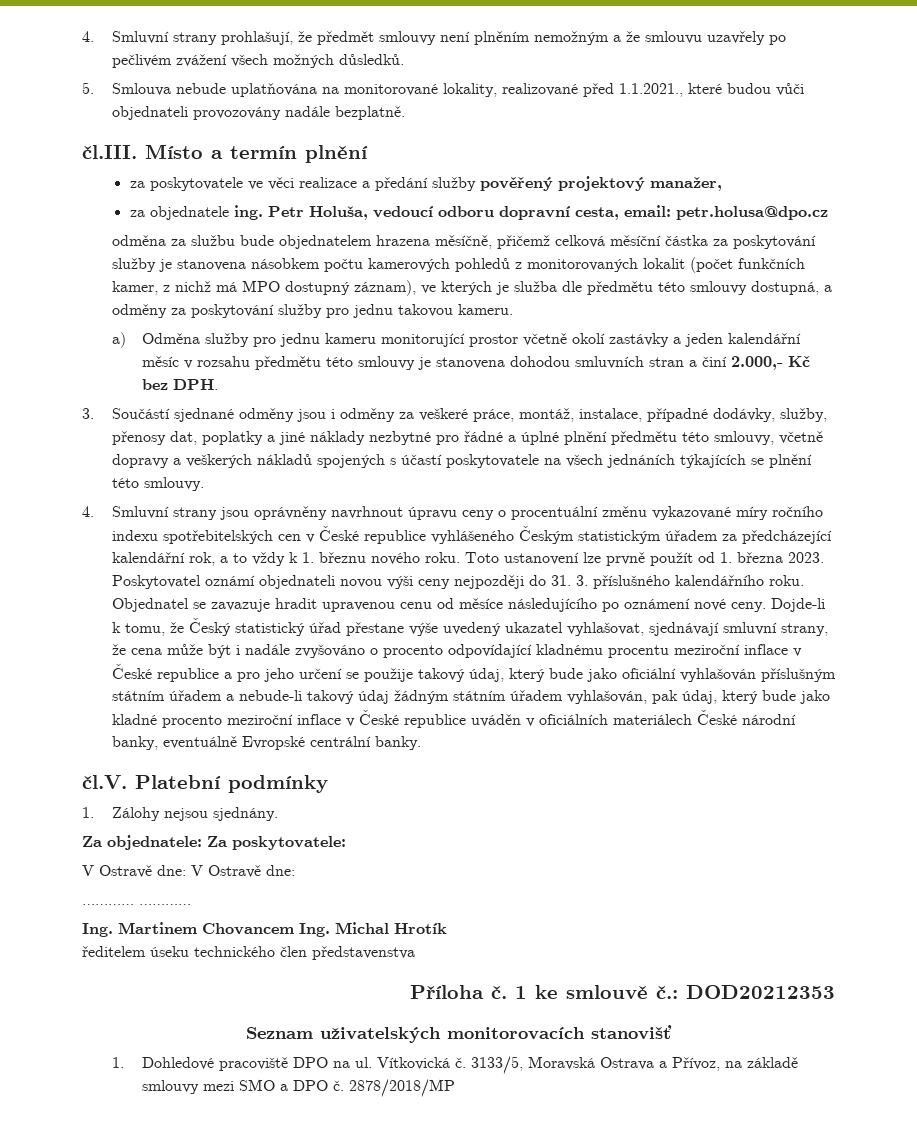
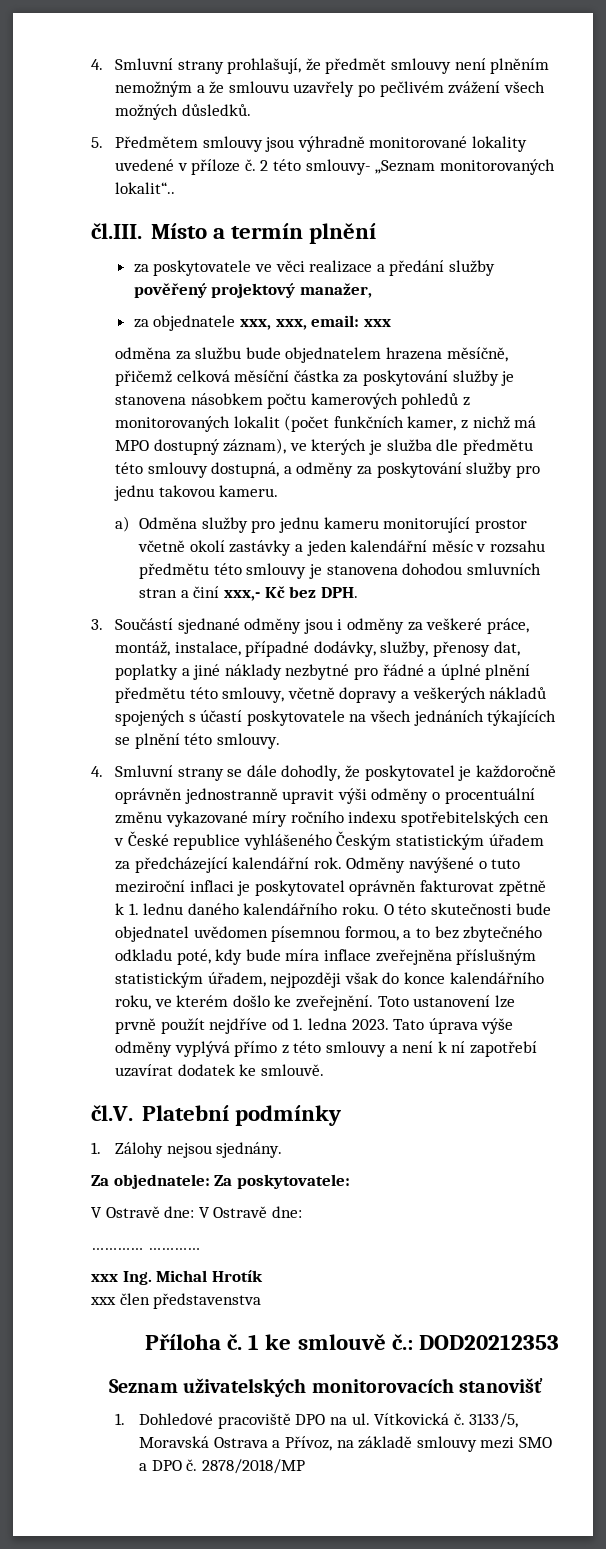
- 5. Smlouva nebude uplatňována na monitorované lokality, realizované před 1.1.2021., které budou vůči objednateli provozovány nadále bezplatně.
+ 5. Předmětem smlouvy jsou výhradně monitorované lokality uvedené v příloze č. 2 této smlouvy- „Seznam monitorovaných lokalit“..
- za objednatele ing. Petr Holuša, vedoucí odboru dopravní cesta, email: petr.holusa@dpo.cz
+ za objednatele xxx, xxx, email: xxx
- a) Odměna služby pro jednu kameru monitorující prostor včetně okolí zastávky a jeden kalendářní měsíc v rozsahu předmětu této smlouvy je stanovena dohodou smluvních stran a činí 2.000,- Kč bez DPH.
+ a) Odměna služby pro jednu kameru monitorující prostor včetně okolí zastávky a jeden kalendářní měsíc v rozsahu předmětu této smlouvy je stanovena dohodou smluvních stran a činí xxx,- Kč bez DPH.
- 4. Smluvní strany jsou oprávněny navrhnout úpravu ceny o procentuální změnu vykazované míry ročního indexu spotřebitelských cen v České republice vyhlášeného Českým statistickým úřadem za předcházející kalendářní rok, a to vždy k 1. březnu nového roku.
+ 4. Smluvní strany se dále dohodly, že poskytovatel je každoročně oprávněn jednostranně upravit výši odměny o procentuální změnu vykazované míry ročního indexu spotřebitelských cen v České republice vyhlášeného Českým statistickým úřadem za předcházející kalendářní rok. Odměny navýšené o tuto meziroční inflaci je poskytovatel oprávněn fakturovat zpětně k 1. lednu daného kalendářního roku. O této skutečnosti bude objednatel uvědomen písemnou formou, a to bez zbytečného odkladu poté, kdy bude míra inflace zveřejněna příslušným statistickým úřadem, nejpozději však do konce kalendářního roku, ve kterém došlo ke zveřejnění.
- Toto ustanovení lze prvně použít od 1. března 2023. Poskytovatel oznámí objednateli novou výši ceny nejpozději do 31. 3. příslušného kalendářního roku. Objednatel se zavazuje hradit upravenou cenu od měsíce následujícího po oznámení nové ceny. Dojde-li k tomu, že Český statistický úřad přestane výše uvedený ukazatel vyhlašovat, sjednávají smluvní strany, že cena může být i nadále zvyšováno o procento odpovídající kladnému procentu meziroční inflace v České republice a pro jeho určení se použije takový údaj, který bude jako oficiální vyhlašován příslušným státním úřadem a nebude-li takový údaj žádným státním úřadem vyhlašován, pak údaj, který bude jako kladné procento meziroční inflace v České republice uváděn v oficiálních materiálech České národní banky, eventuálně Evropské centrální banky.
+ Toto ustanovení lze prvně použít nejdříve od 1. ledna 2023. Tato úprava výše odměny vyplývá přímo z této smlouvy a není k ní zapotřebí uzavírat dodatek ke smlouvě.
- Ing. Martinem Chovancem Ing. Michal Hrotík
+ xxx Ing. Michal Hrotík
- ředitelem úseku technického člen představenstva
+ xxx člen představenstva

